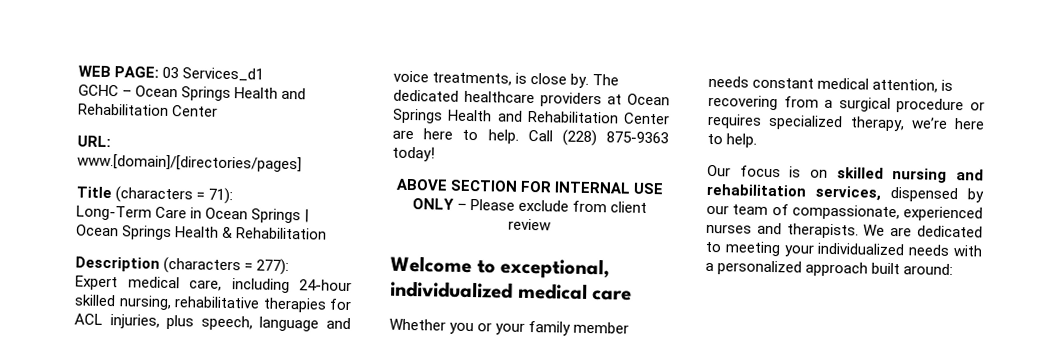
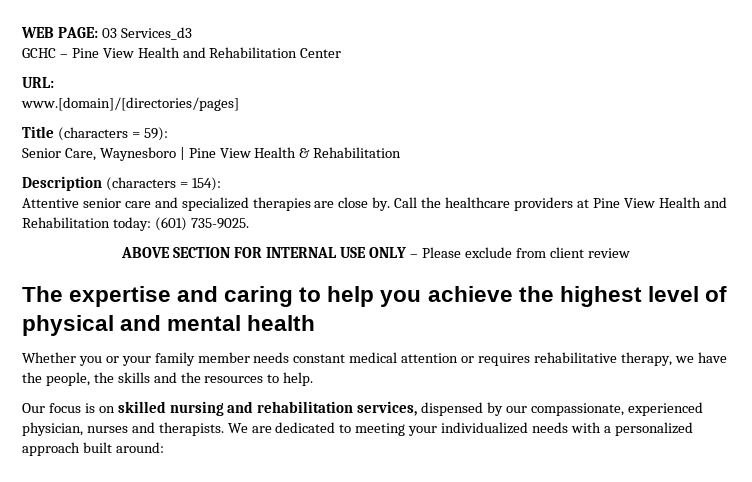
- WEB PAGE: 03 Services_d1
+ WEB PAGE: 03 Services_d3
- GCHC – Ocean Springs Health and Rehabilitation Center
+ GCHC – Pine View Health and Rehabilitation Center
- Title (characters = 71):
- Long-Term Care in Ocean Springs | Ocean Springs Health & Rehabilitation
+ Title (characters = 59):
+ Senior Care, Waynesboro | Pine View Health & Rehabilitation
- Description (characters = 277):
- Expert medical care, including 24-hour skilled nursing, rehabilitative therapies for ACL injuries, plus speech, language and voice treatments, is close by. The dedicated healthcare providers at Ocean Springs Health and Rehabilitation Center are here to help. Call (228) 875-9363 today!
+ Description (characters = 154):
+ Attentive senior care and specialized therapies are close by. Call the healthcare providers at Pine View Health and Rehabilitation today: (601) 735-9025.
- Welcome to exceptional, individualized medical care
+ The expertise and caring to help you achieve the highest level of physical and mental health
- Whether you or your family member needs constant medical attention, is recovering from a surgical procedure or requires specialized therapy, we’re here to help.
+ Whether you or your family member needs constant medical attention or requires rehabilitative therapy, we have the people, the skills and the resources to help.
- Our focus is on skilled nursing and rehabilitation services, dispensed by our team of compassionate, experienced nurses and therapists.
+ Our focus is on skilled nursing and rehabilitation services, dispensed by our compassionate, experienced physician, nurses and therapists.

